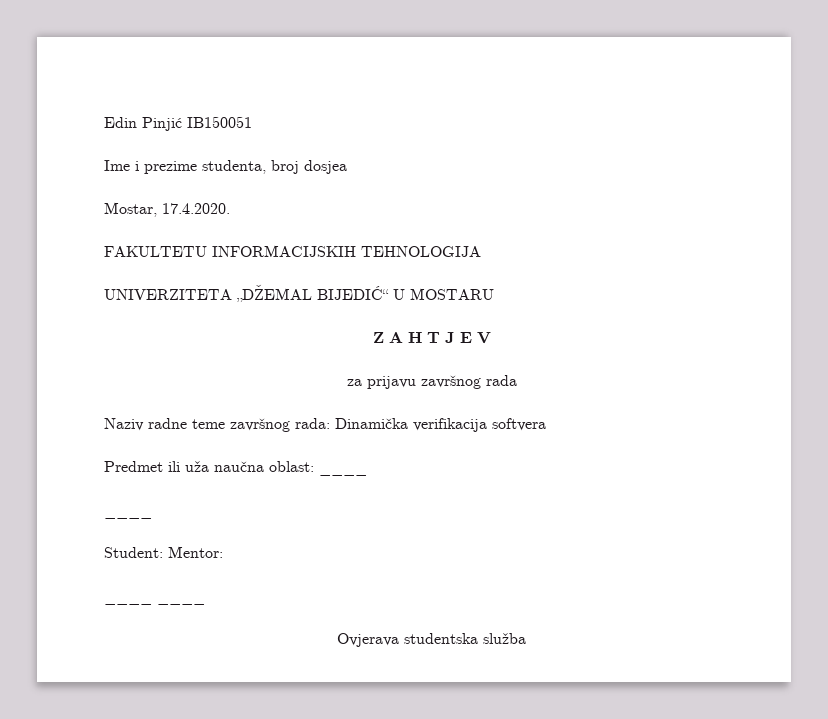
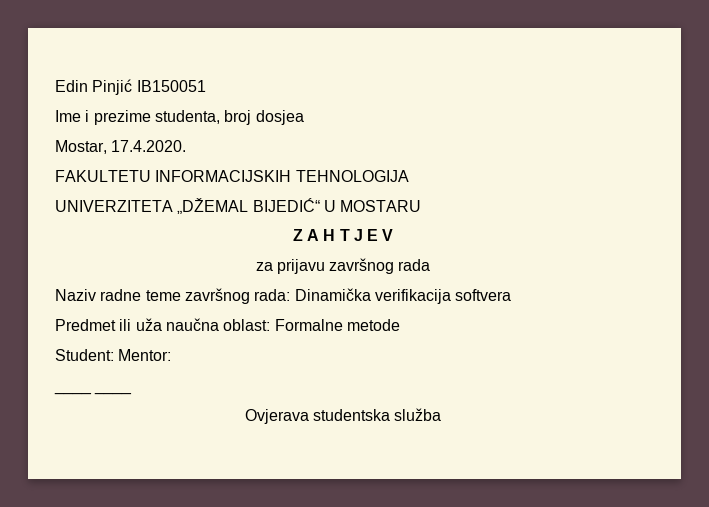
- Predmet ili uža naučna oblast: ____
- ____
+ Predmet ili uža naučna oblast: Formalne metode

